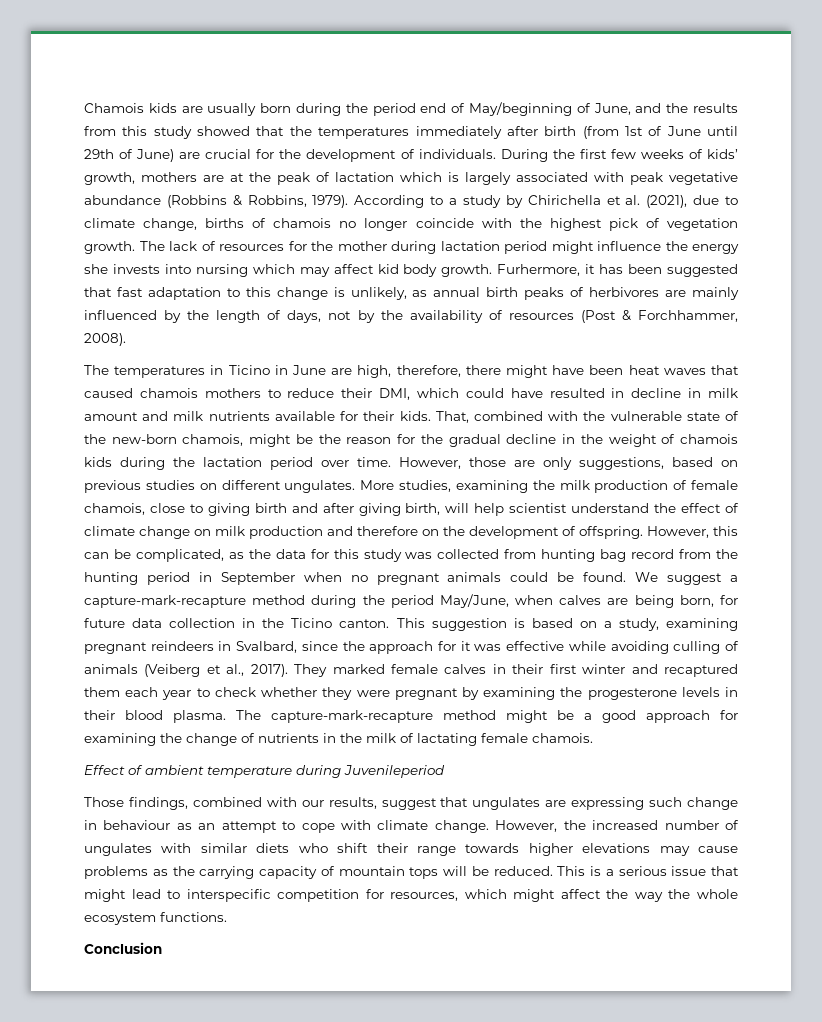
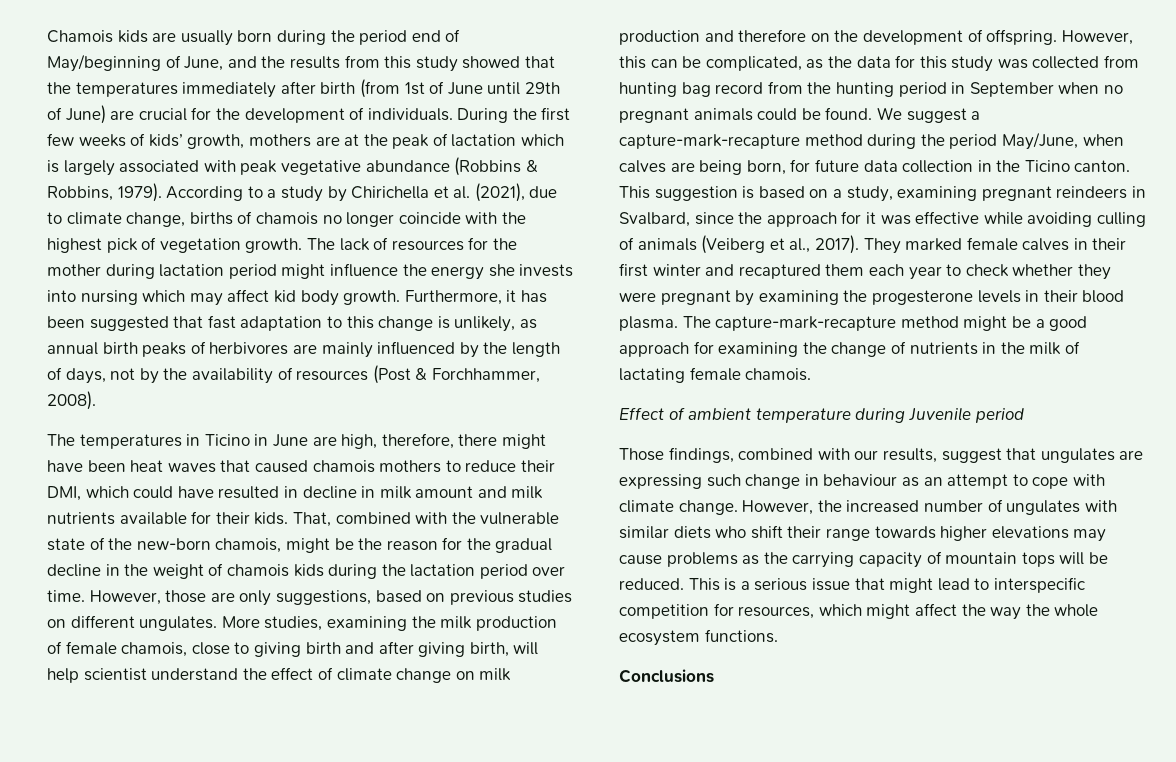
- Furhermore, it has been suggested that fast adaptation to this change is unlikely, as annual birth peaks of herbivores are mainly influenced by the length of days, not by the availability of resources (Post & Forchhammer, 2008).
+ Furthermore, it has been suggested that fast adaptation to this change is unlikely, as annual birth peaks of herbivores are mainly influenced by the length of days, not by the availability of resources (Post & Forchhammer, 2008).
- Effect of ambient temperature during Juvenileperiod
+ Effect of ambient temperature during Juvenile period
- Conclusion
+ Conclusions

